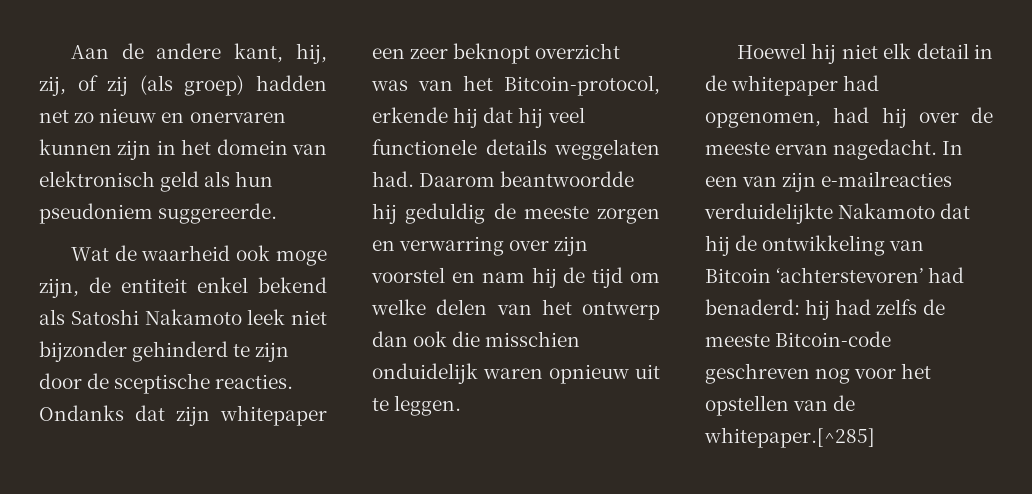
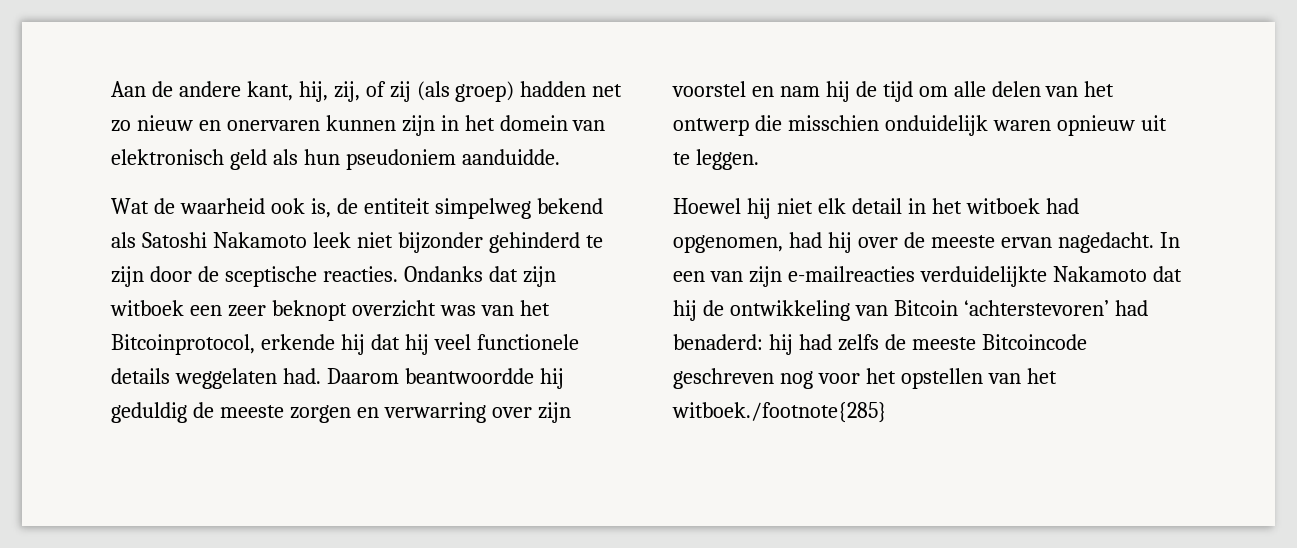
- Aan de andere kant, hij, zij, of zij (als groep) hadden net zo nieuw en onervaren kunnen zijn in het domein van elektronisch geld als hun pseudoniem suggereerde.
+ Aan de andere kant, hij, zij, of zij (als groep) hadden net zo nieuw en onervaren kunnen zijn in het domein van elektronisch geld als hun pseudoniem aanduidde.
- Wat de waarheid ook moge zijn, de entiteit enkel bekend als Satoshi Nakamoto leek niet bijzonder gehinderd te zijn door de sceptische reacties.
+ Wat de waarheid ook is, de entiteit simpelweg bekend als Satoshi Nakamoto leek niet bijzonder gehinderd te zijn door de sceptische reacties.
- Ondanks dat zijn whitepaper een zeer beknopt overzicht was van het Bitcoin-protocol, erkende hij dat hij veel functionele details weggelaten had.
+ Ondanks dat zijn witboek een zeer beknopt overzicht was van het Bitcoinprotocol, erkende hij dat hij veel functionele details weggelaten had.
- Daarom beantwoordde hij geduldig de meeste zorgen en verwarring over zijn voorstel en nam hij de tijd om welke delen van het ontwerp dan ook die misschien onduidelijk waren opnieuw uit te leggen.
+ Daarom beantwoordde hij geduldig de meeste zorgen en verwarring over zijn voorstel en nam hij de tijd om alle delen van het ontwerp die misschien onduidelijk waren opnieuw uit te leggen.
- Hoewel hij niet elk detail in de whitepaper had opgenomen, had hij over de meeste ervan nagedacht.
+ Hoewel hij niet elk detail in het witboek had opgenomen, had hij over de meeste ervan nagedacht.
- In een van zijn e-mailreacties verduidelijkte Nakamoto dat hij de ontwikkeling van Bitcoin ‘achterstevoren’ had benaderd: hij had zelfs de meeste Bitcoin-code geschreven nog voor het opstellen van de whitepaper.[^285]
+ In een van zijn e-mailreacties verduidelijkte Nakamoto dat hij de ontwikkeling van Bitcoin ‘achterstevoren’ had benaderd: hij had zelfs de meeste Bitcoincode geschreven nog voor het opstellen van het witboek./footnote{285}

